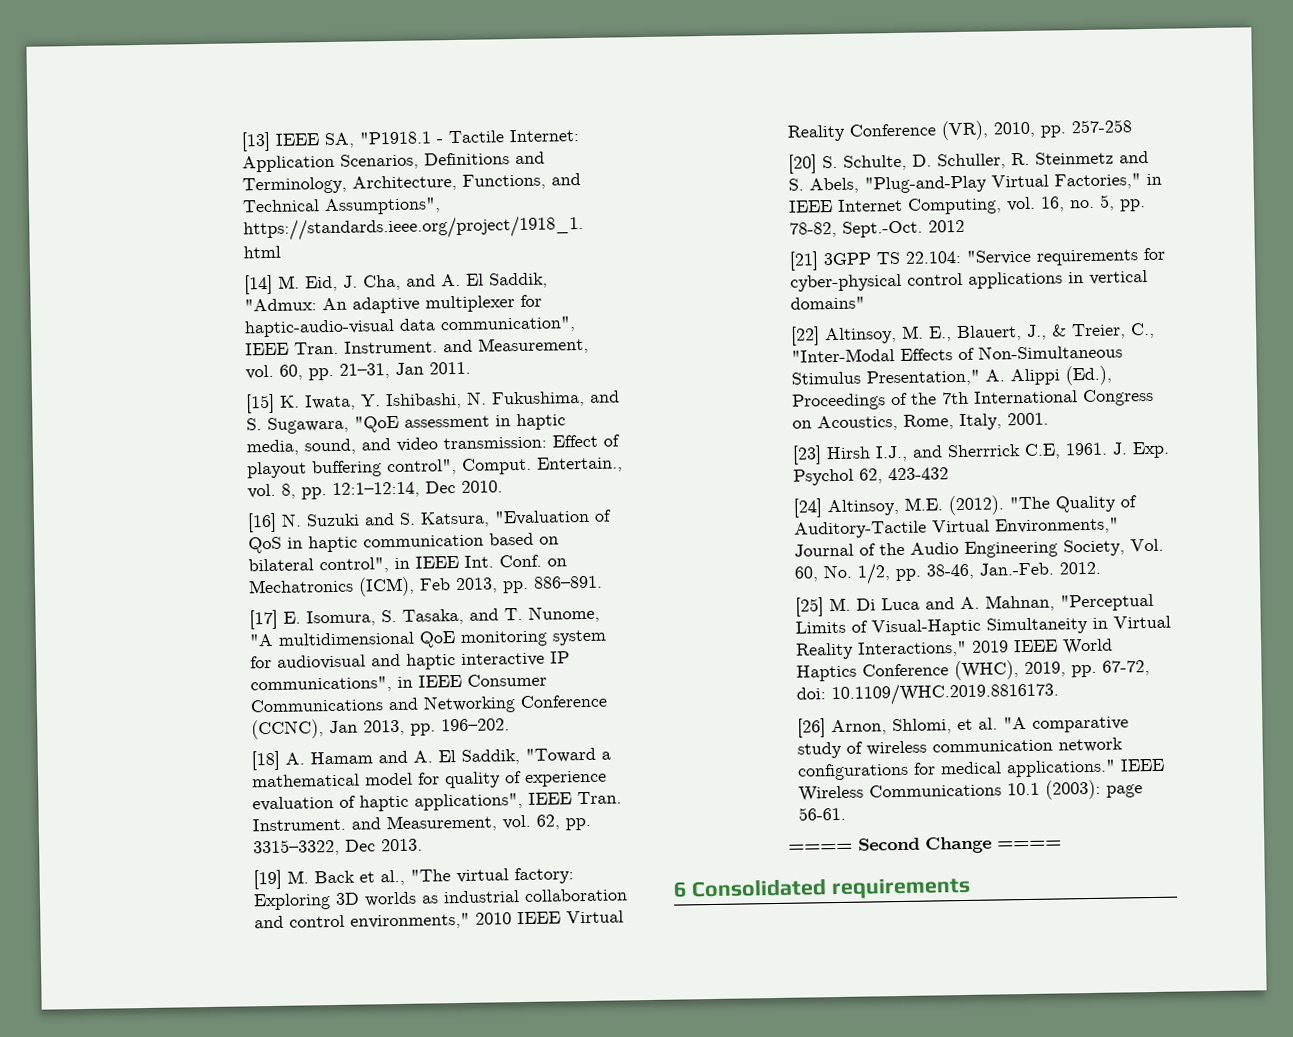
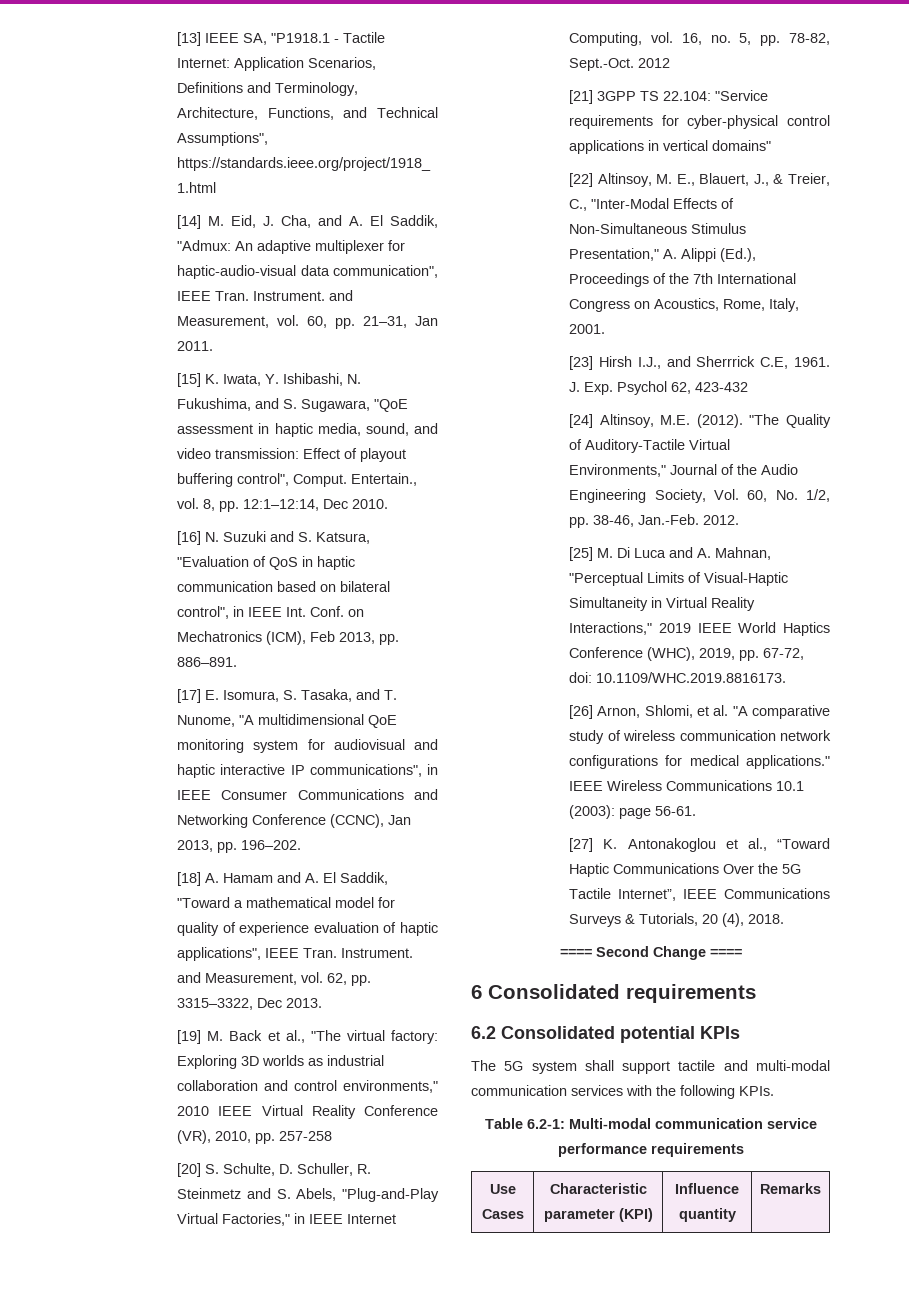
+ [27] K. Antonakoglou et al., “Toward Haptic Communications Over the 5G Tactile Internet”, IEEE Communications Surveys & Tutorials, 20 (4), 2018.
+ 6.2 Consolidated potential KPIs
+ The 5G system shall support tactile and multi-modal communication services with the following KPIs.
+ Table 6.2-1: Multi-modal communication service performance requirements
+ Use Cases | Characteristic parameter (KPI) | Influence quantity | Remarks

